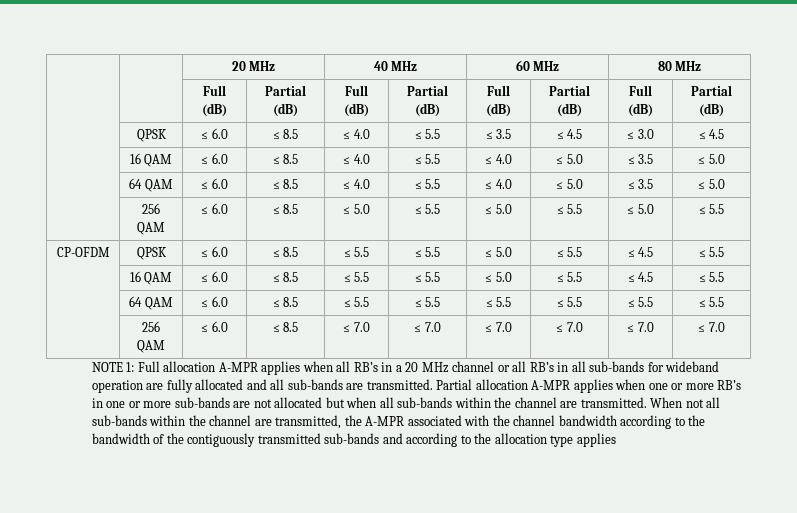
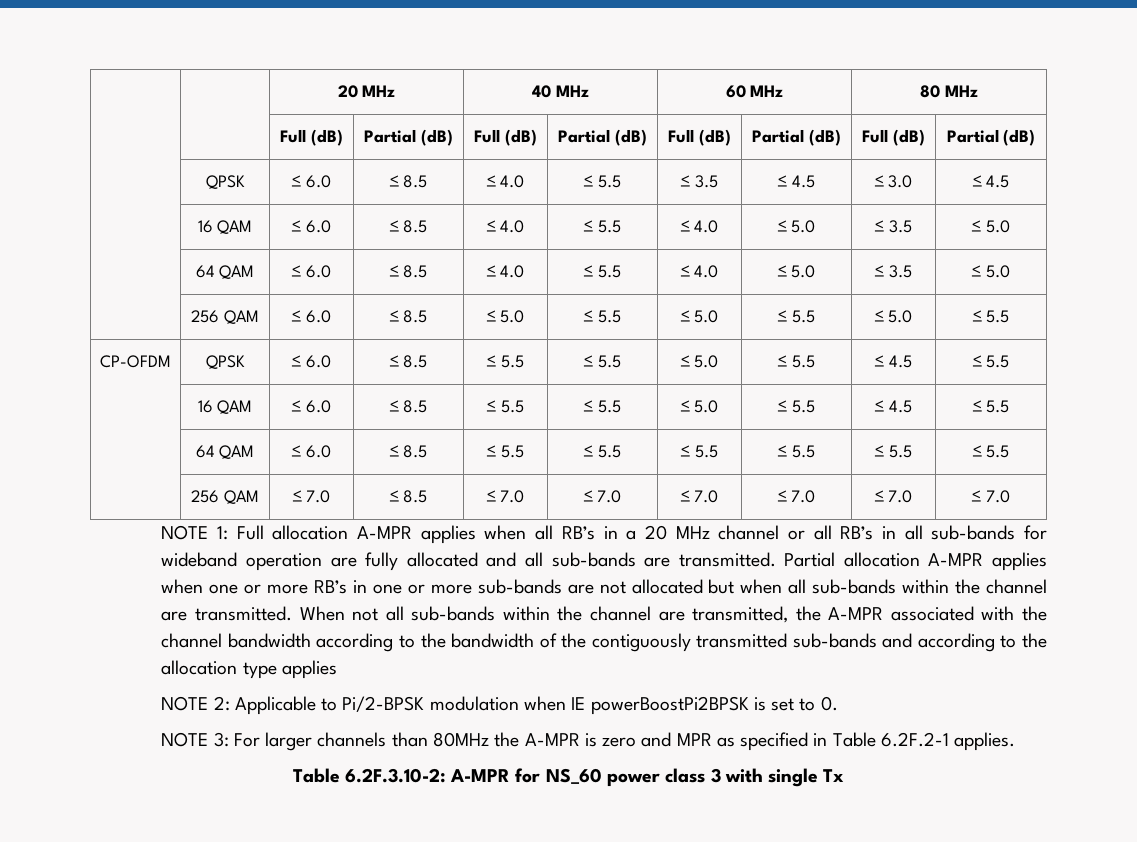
- | 256 QAM | ≤ 6.0 | ≤ 8.5 | ≤ 7.0 | ≤ 7.0 | ≤ 7.0 | ≤ 7.0 | ≤ 7.0 | ≤ 7.0
+ | 256 QAM | ≤ 7.0 | ≤ 8.5 | ≤ 7.0 | ≤ 7.0 | ≤ 7.0 | ≤ 7.0 | ≤ 7.0 | ≤ 7.0
+ NOTE 2: Applicable to Pi/2-BPSK modulation when IE powerBoostPi2BPSK is set to 0.
+ NOTE 3: For larger channels than 80MHz the A-MPR is zero and MPR as specified in Table 6.2F.2-1 applies.
+ Table 6.2F.3.10-2: A-MPR for NS_60 power class 3 with single Tx

